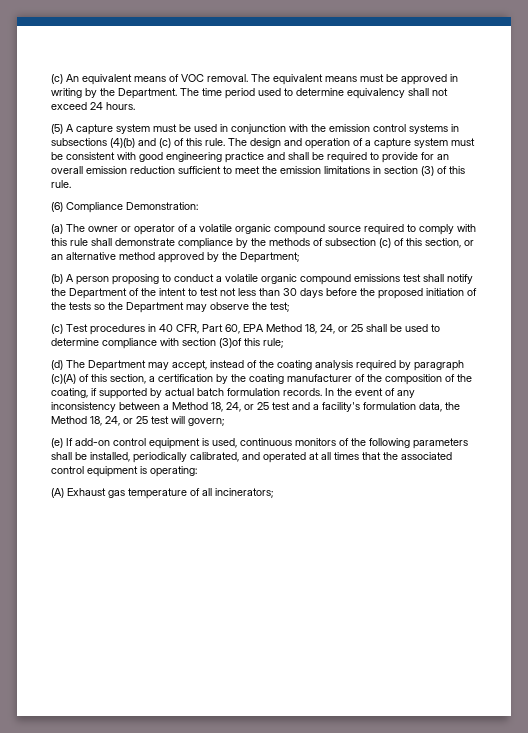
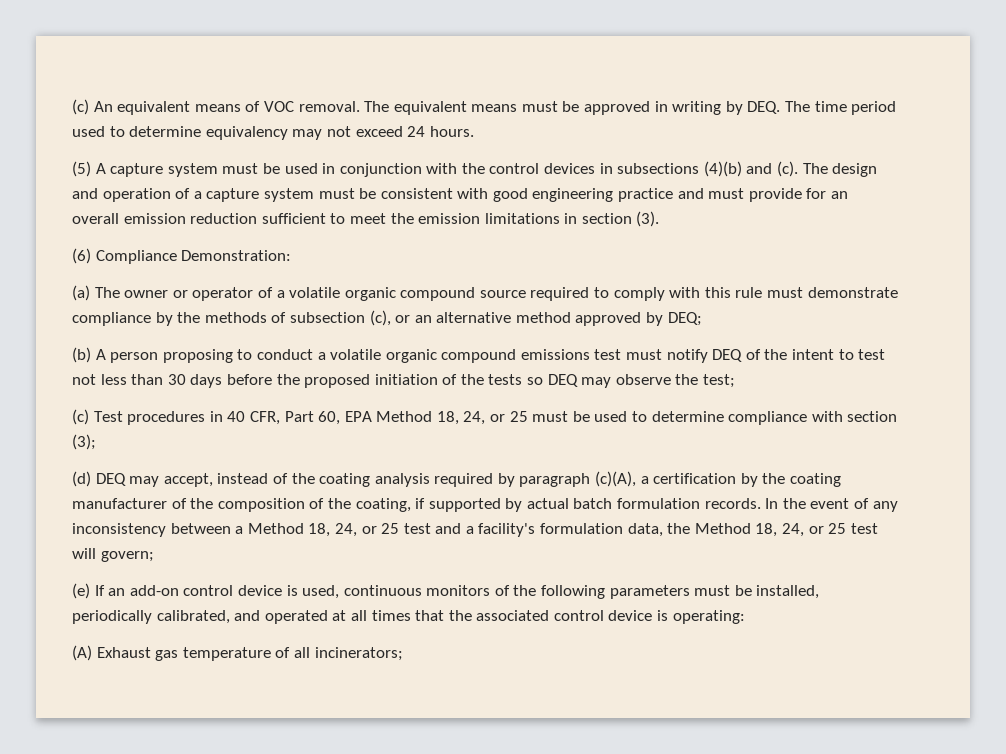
- The equivalent means must be approved in writing by the Department. The time period used to determine equivalency shall not exceed 24 hours.
+ The equivalent means must be approved in writing by DEQ. The time period used to determine equivalency may not exceed 24 hours.
- (5) A capture system must be used in conjunction with the emission control systems in subsections (4)(b) and (c) of this rule.
+ (5) A capture system must be used in conjunction with the control devices in subsections (4)(b) and (c).
- The design and operation of a capture system must be consistent with good engineering practice and shall be required to provide for an overall emission reduction sufficient to meet the emission limitations in section (3) of this rule.
+ The design and operation of a capture system must be consistent with good engineering practice and must provide for an overall emission reduction sufficient to meet the emission limitations in section (3).
- (a) The owner or operator of a volatile organic compound source required to comply with this rule shall demonstrate compliance by the methods of subsection (c) of this section, or an alternative method approved by the Department;
+ (a) The owner or operator of a volatile organic compound source required to comply with this rule must demonstrate compliance by the methods of subsection (c), or an alternative method approved by DEQ;
- (b) A person proposing to conduct a volatile organic compound emissions test shall notify the Department of the intent to test not less than 30 days before the proposed initiation of the tests so the Department may observe the test;
+ (b) A person proposing to conduct a volatile organic compound emissions test must notify DEQ of the intent to test not less than 30 days before the proposed initiation of the tests so DEQ may observe the test;
- (c) Test procedures in 40 CFR, Part 60, EPA Method 18, 24, or 25 shall be used to determine compliance with section (3)of this rule;
+ (c) Test procedures in 40 CFR, Part 60, EPA Method 18, 24, or 25 must be used to determine compliance with section (3);
- (d) The Department may accept, instead of the coating analysis required by paragraph (c)(A) of this section, a certification by the coating manufacturer of the composition of the coating, if supported by actual batch formulation records.
+ (d) DEQ may accept, instead of the coating analysis required by paragraph (c)(A), a certification by the coating manufacturer of the composition of the coating, if supported by actual batch formulation records.
- (e) If add-on control equipment is used, continuous monitors of the following parameters shall be installed, periodically calibrated, and operated at all times that the associated control equipment is operating:
+ (e) If an add-on control device is used, continuous monitors of the following parameters must be installed, periodically calibrated, and operated at all times that the associated control device is operating:

